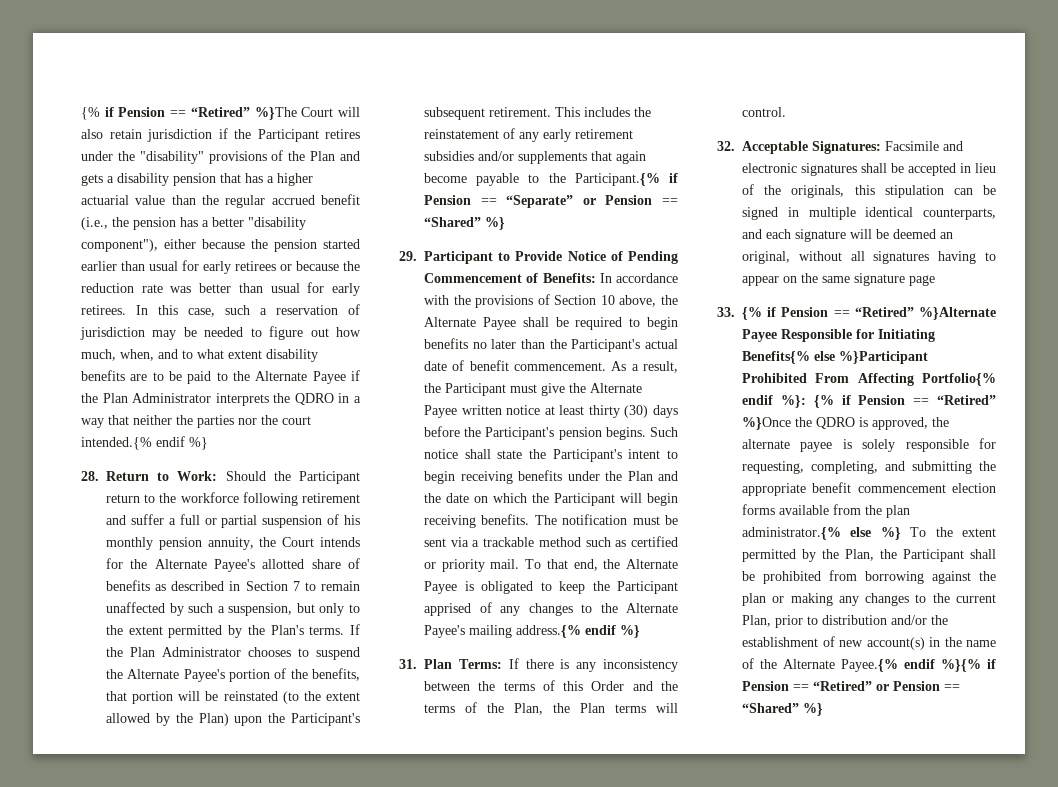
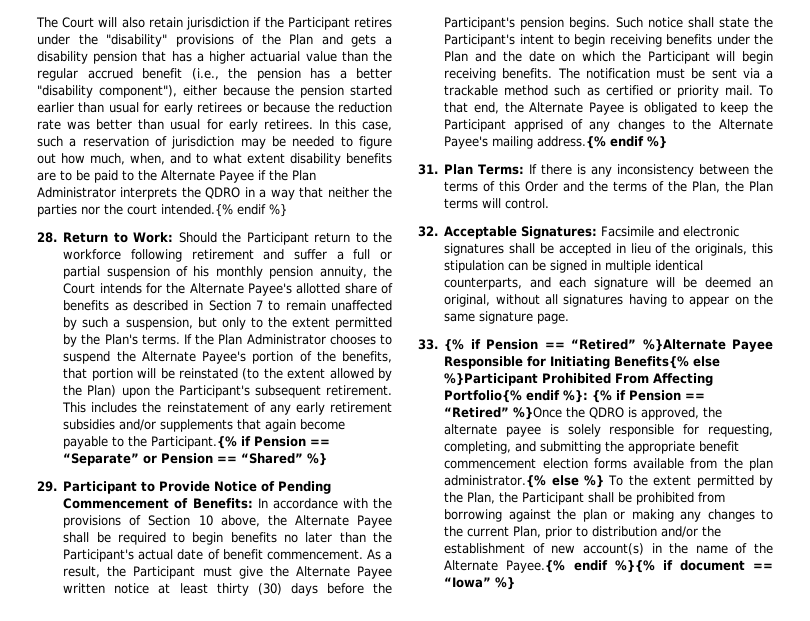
- {% if Pension == “Retired” %}The Court will also retain jurisdiction if the Participant retires under the "disability" provisions of the Plan and gets a disability pension that has a higher actuarial value than the regular accrued benefit (i.e., the pension has a better "disability component"), either because the pension started earlier than usual for early retirees or because the reduction rate was better than usual for early retirees.
+ The Court will also retain jurisdiction if the Participant retires under the "disability" provisions of the Plan and gets a disability pension that has a higher actuarial value than the regular accrued benefit (i.e., the pension has a better "disability component"), either because the pension started earlier than usual for early retirees or because the reduction rate was better than usual for early retirees.
- 32. Acceptable Signatures: Facsimile and electronic signatures shall be accepted in lieu of the originals, this stipulation can be signed in multiple identical counterparts, and each signature will be deemed an original, without all signatures having to appear on the same signature page
+ 32. Acceptable Signatures: Facsimile and electronic signatures shall be accepted in lieu of the originals, this stipulation can be signed in multiple identical counterparts, and each signature will be deemed an original, without all signatures having to appear on the same signature page.
- {% if Pension == “Retired” %}Once the QDRO is approved, the alternate payee is solely responsible for requesting, completing, and submitting the appropriate benefit commencement election forms available from the plan administrator.{% else %} To the extent permitted by the Plan, the Participant shall be prohibited from borrowing against the plan or making any changes to the current Plan, prior to distribution and/or the establishment of new account(s) in the name of the Alternate Payee.{% endif %}{% if Pension == “Retired” or Pension == “Shared” %}
+ {% if Pension == “Retired” %}Once the QDRO is approved, the alternate payee is solely responsible for requesting, completing, and submitting the appropriate benefit commencement election forms available from the plan administrator.{% else %} To the extent permitted by the Plan, the Participant shall be prohibited from borrowing against the plan or making any changes to the current Plan, prior to distribution and/or the establishment of new account(s) in the name of the Alternate Payee.{% endif %}{% if document == “Iowa” %}

